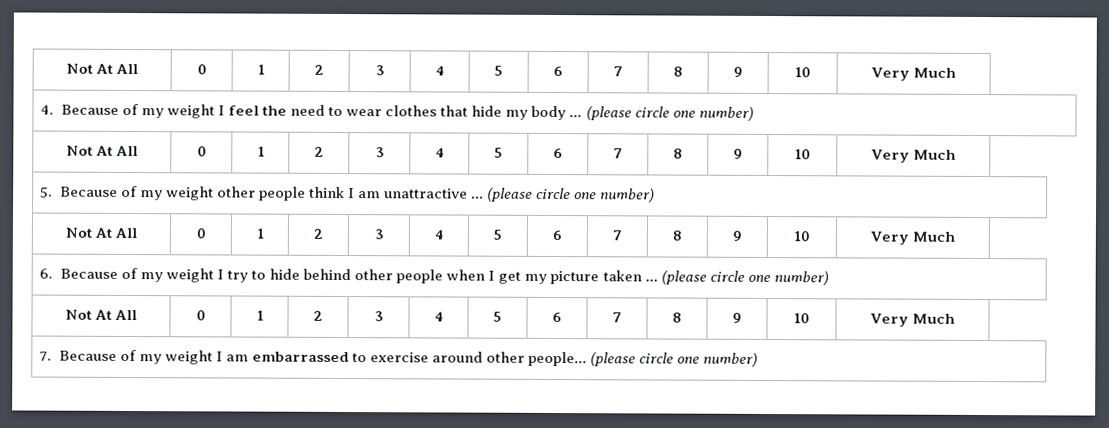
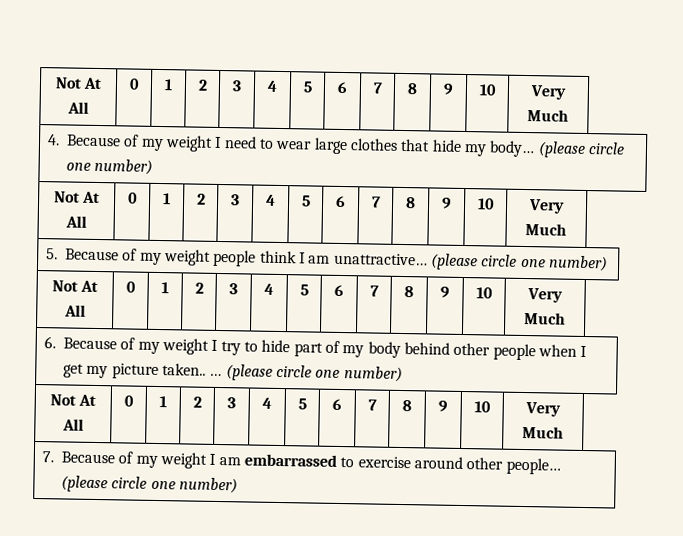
- 4. Because of my weight I feel the need to wear clothes that hide my body … (please circle one number)
+ 4. Because of my weight I need to wear large clothes that hide my body… (please circle one number)
- 5. Because of my weight other people think I am unattractive … (please circle one number)
+ 5. Because of my weight people think I am unattractive… (please circle one number)
- 6. Because of my weight I try to hide behind other people when I get my picture taken … (please circle one number)
+ 6. Because of my weight I try to hide part of my body behind other people when I get my picture taken.. … (please circle one number)

